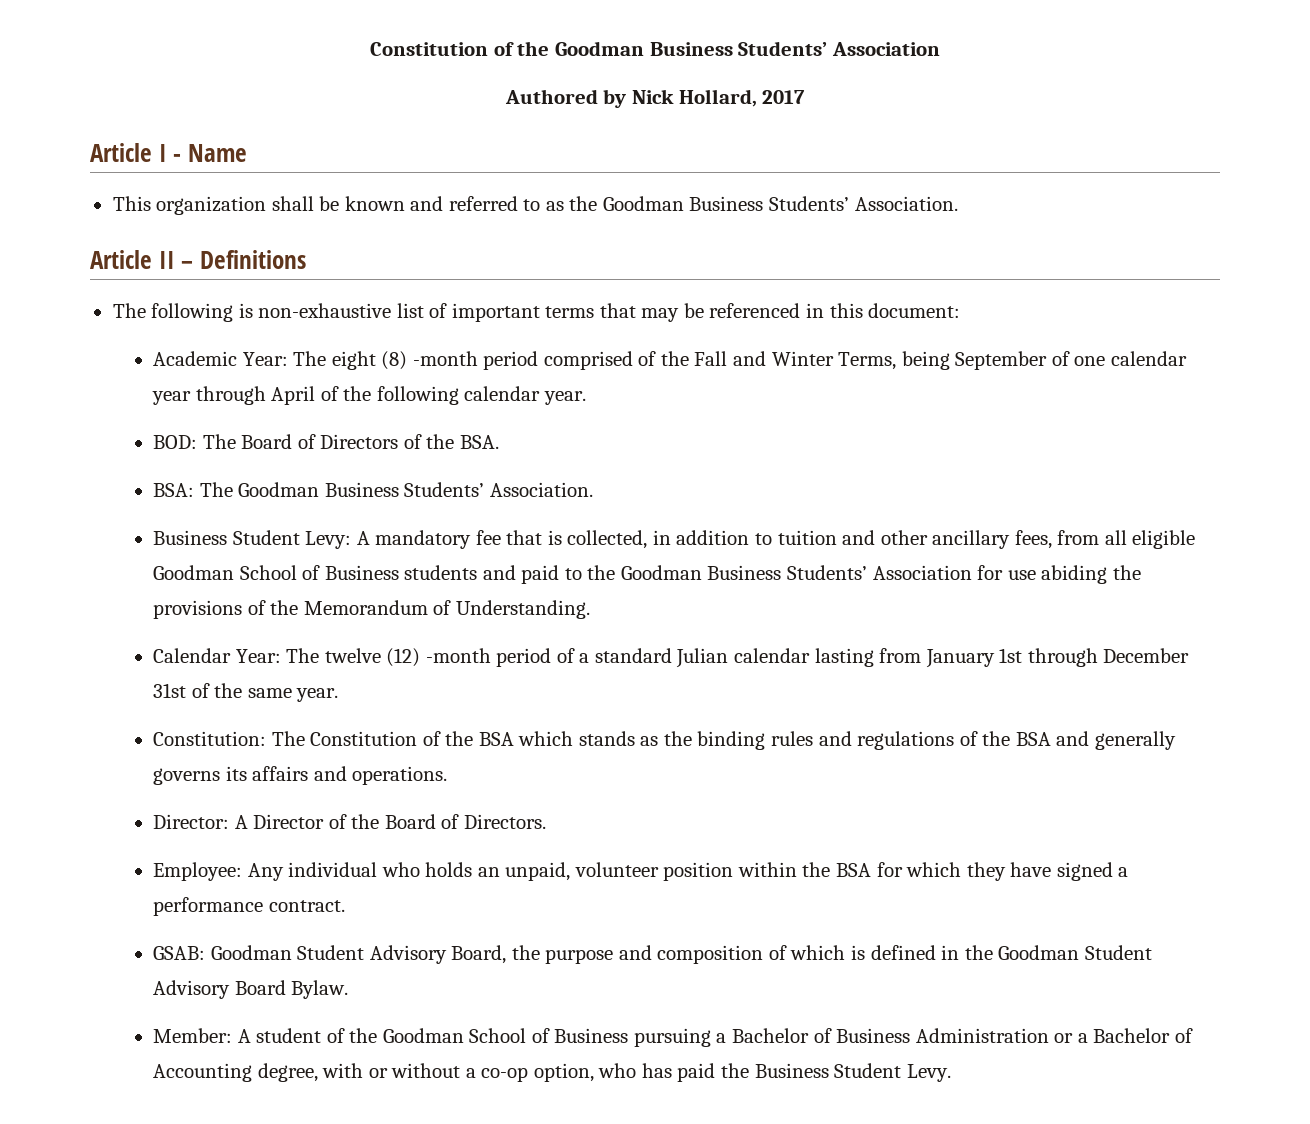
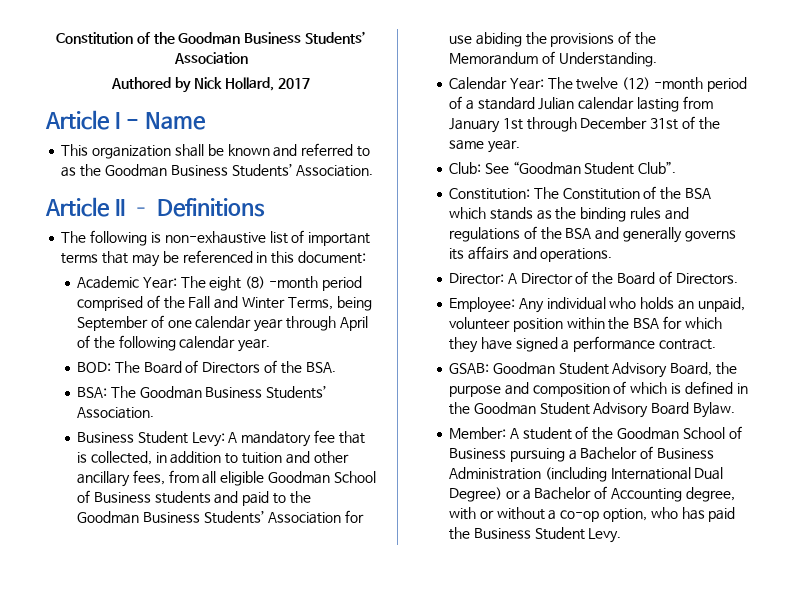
+ Club: See “Goodman Student Club”.
- Member: A student of the Goodman School of Business pursuing a Bachelor of Business Administration or a Bachelor of Accounting degree, with or without a co-op option, who has paid the Business Student Levy.
+ Member: A student of the Goodman School of Business pursuing a Bachelor of Business Administration (including International Dual Degree) or a Bachelor of Accounting degree, with or without a co-op option, who has paid the Business Student Levy.

